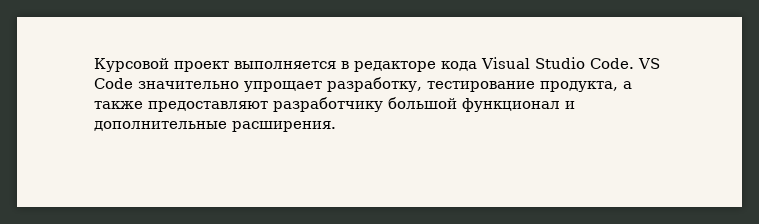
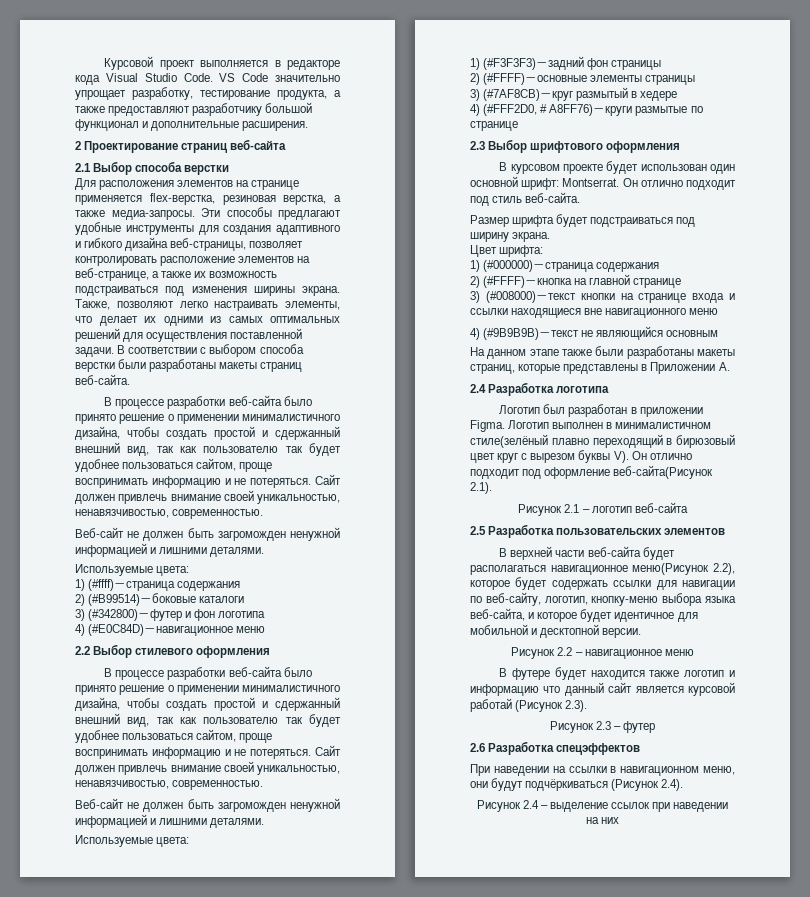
+ 2 Проектирование страниц веб-сайта
+ 2.1 Выбор способа верстки
+ Для расположения элементов на странице применяется flex-верстка, резиновая верстка, а также медиа-запросы. Эти способы предлагают удобные инструменты для создания адаптивного и гибкого дизайна веб-страницы, позволяет контролировать расположение элементов на веб-странице, а также их возможность подстраиваться под изменения ширины экрана. Также, позволяют легко настраивать элементы, что делает их одними из самых оптимальных решений для осуществления поставленной задачи. В соответствии с выбором способа верстки были разработаны макеты страниц веб-сайта.
+ В процессе разработки веб-сайта было принято решение о применении минималистичного дизайна, чтобы создать простой и сдержанный внешний вид, так как пользователю так будет удобнее пользоваться сайтом, проще воспринимать информацию и не потеряться. Сайт должен привлечь внимание своей уникальностью, ненавязчивостью, современностью.
+ Веб-сайт не должен быть загроможден ненужной информацией и лишними деталями.
+ Используемые цвета:
+ 1) (#ffff)－страница содержания
+ 2) (#B99514)－боковые каталоги
+ 3) (#342800)－футер и фон логотипа
+ 4) (#E0C84D)－навигационное меню
+ 2.2 Выбор стилевого оформления
+ В процессе разработки веб-сайта было принято решение о применении минималистичного дизайна, чтобы создать простой и сдержанный внешний вид, так как пользователю так будет удобнее пользоваться сайтом, проще воспринимать информацию и не потеряться. Сайт должен привлечь внимание своей уникальностью, ненавязчивостью, современностью.
+ Веб-сайт не должен быть загроможден ненужной информацией и лишними деталями.
+ Используемые цвета:
+ 1) (#F3F3F3)－задний фон страницы
+ 2) (#FFFF)－основные элементы страницы
+ 3) (#7AF8CB)－круг размытый в хедере
+ 4) (#FFF2D0, # A8FF76)－круги размытые по странице
+ 2.3 Выбор шрифтового оформления
+ В курсовом проекте будет использован один основной шрифт: Montserrat. Он отлично подходит под стиль веб-сайта.
+ Размер шрифта будет подстраиваться под ширину экрана.
+ Цвет шрифта:
+ 1) (#000000)－страница содержания
+ 2) (#FFFF)－кнопка на главной странице
+ 3) (#008000)－текст кнопки на странице входа и ссылки находящиеся вне навигационного меню
+ 4) (#9B9B9B)－текст не являющийся основным
+ На данном этапе также были разработаны макеты страниц, которые представлены в Приложении А.
+ 2.4 Разработка логотипа
+ Логотип был разработан в приложении Figma. Логотип выполнен в минималистичном стиле(зелёный плавно переходящий в бирюзовый цвет круг с вырезом буквы V). Он отлично подходит под оформление веб-сайта(Рисунок 2.1).
+ Рисунок 2.1 – логотип веб-сайта
+ 2.5 Разработка пользовательских элементов
+ В верхней части веб-сайта будет располагаться навигационное меню(Рисунок 2.2), которое будет содержать ссылки для навигации по веб-сайту, логотип, кнопку-меню выбора языка веб-сайта, и которое будет идентичное для мобильной и десктопной версии.
+ Рисунок 2.2 – навигационное меню
+ В футере будет находится также логотип и информацию что данный сайт является курсовой работай (Рисунок 2.3).
+ Рисунок 2.3 – футер
+ 2.6 Разработка спецэффектов
+ При наведении на ссылки в навигационном меню, они будут подчёркиваться (Рисунок 2.4).
+ Рисунок 2.4 – выделение ссылок при наведении на них

